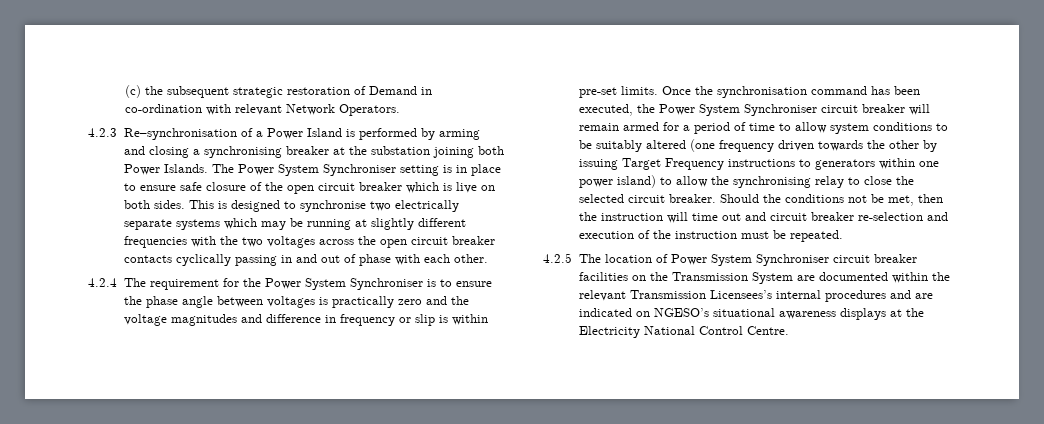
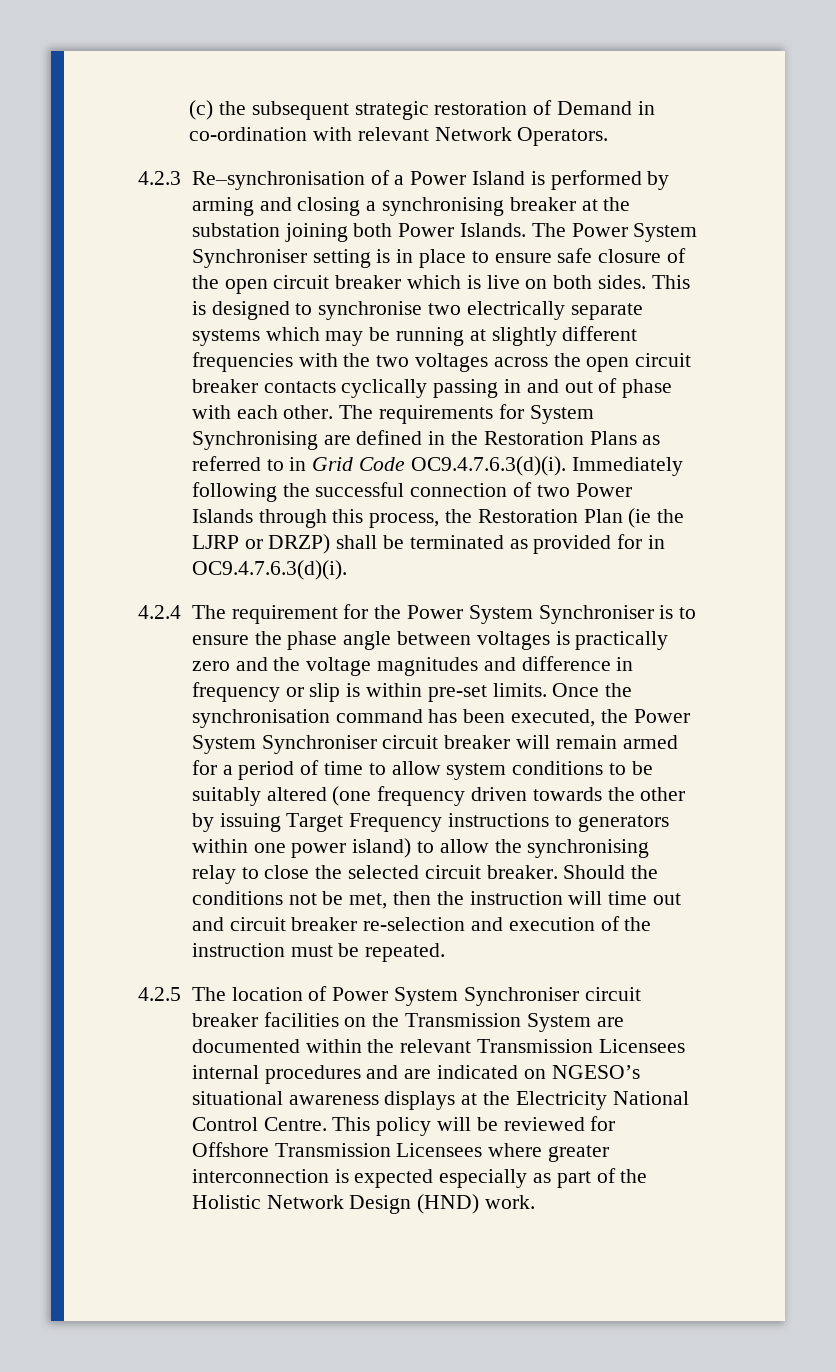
+ The requirements for System Synchronising are defined in the Restoration Plans as referred to in Grid Code OC9.4.7.6.3(d)(i). Immediately following the successful connection of two Power Islands through this process, the Restoration Plan (ie the LJRP or DRZP) shall be terminated as provided for in OC9.4.7.6.3(d)(i).
- 4.2.5 The location of Power System Synchroniser circuit breaker facilities on the Transmission System are documented within the relevant Transmission Licensees’s internal procedures and are indicated on NGESO’s situational awareness displays at the Electricity National Control Centre.
+ 4.2.5 The location of Power System Synchroniser circuit breaker facilities on the Transmission System are documented within the relevant Transmission Licensees internal procedures and are indicated on NGESO’s situational awareness displays at the Electricity National Control Centre.
+ This policy will be reviewed for Offshore Transmission Licensees where greater interconnection is expected especially as part of the Holistic Network Design (HND) work.

